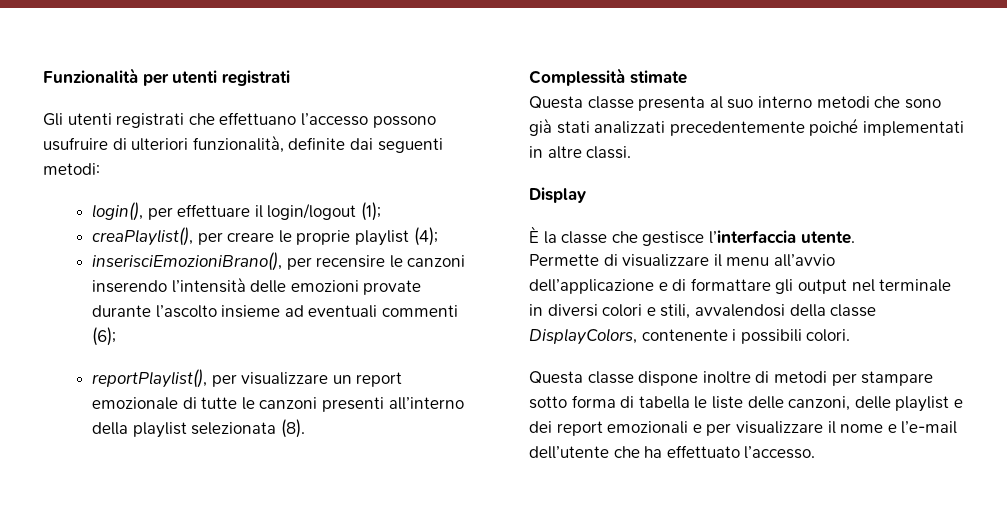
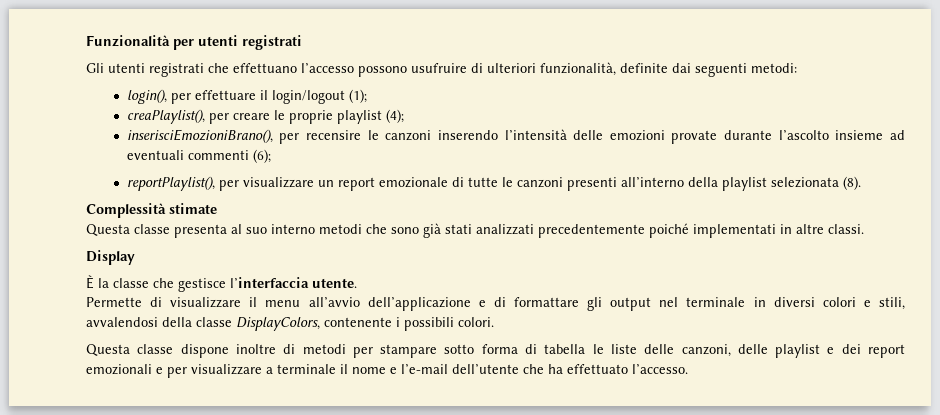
- Questa classe dispone inoltre di metodi per stampare sotto forma di tabella le liste delle canzoni, delle playlist e dei report emozionali e per visualizzare il nome e l’e-mail dell’utente che ha effettuato l’accesso.
+ Questa classe dispone inoltre di metodi per stampare sotto forma di tabella le liste delle canzoni, delle playlist e dei report emozionali e per visualizzare a terminale il nome e l’e-mail dell’utente che ha effettuato l’accesso.

